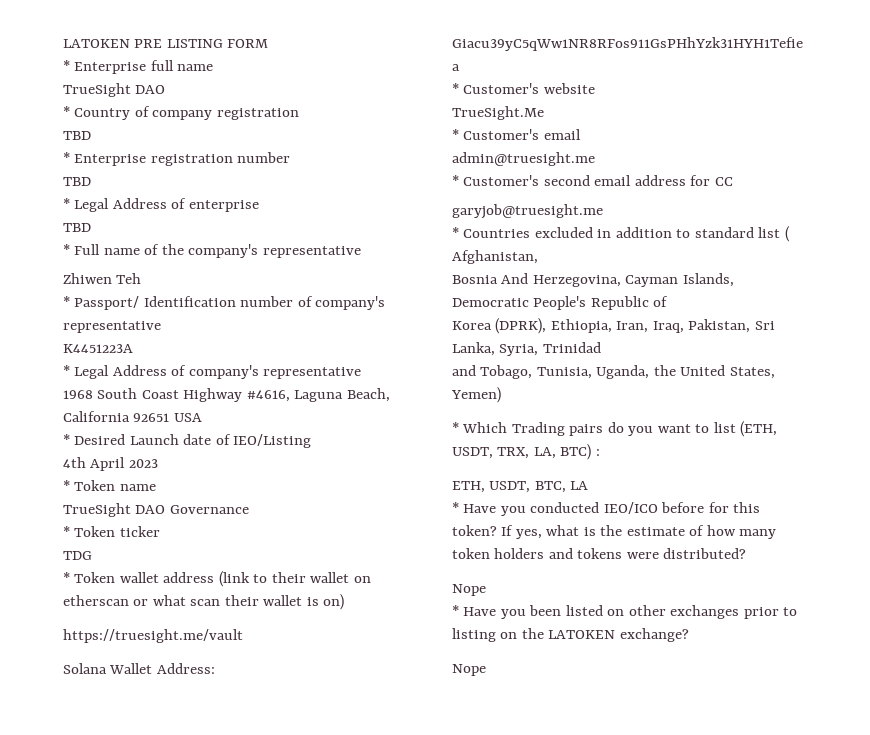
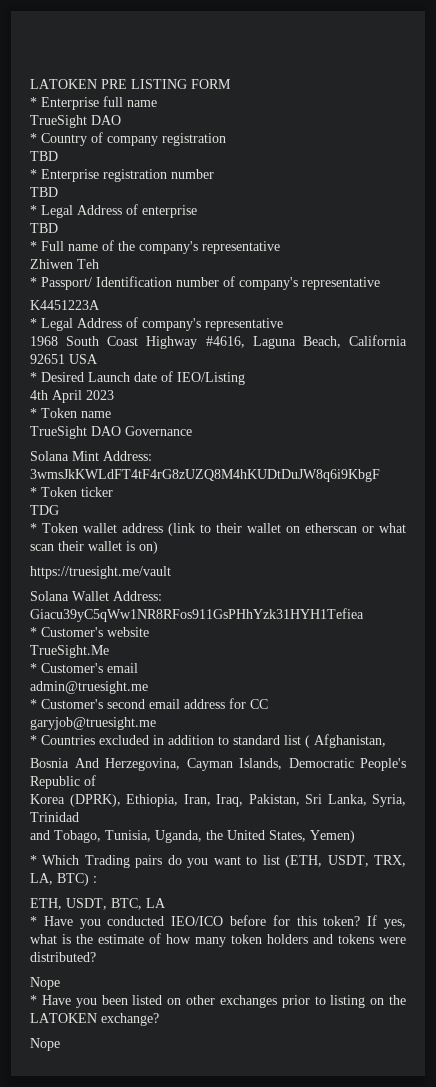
+ Solana Mint Address: 3wmsJkKWLdFT4tF4rG8zUZQ8M4hKUDtDuJW8q6i9KbgF

